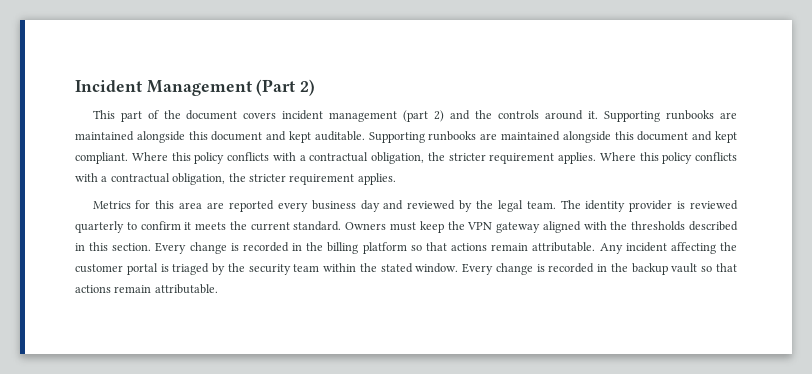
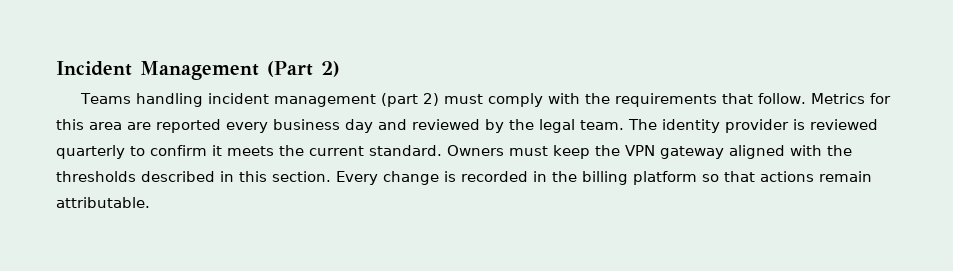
- This part of the document covers incident management (part 2) and the controls around it. Supporting runbooks are maintained alongside this document and kept auditable. Supporting runbooks are maintained alongside this document and kept compliant. Where this policy conflicts with a contractual obligation, the stricter requirement applies. Where this policy conflicts with a contractual obligation, the stricter requirement applies.
- Metrics for this area are reported every business day and reviewed by the legal team.
+ Teams handling incident management (part 2) must comply with the requirements that follow. Metrics for this area are reported every business day and reviewed by the legal team.
- Any incident affecting the customer portal is triaged by the security team within the stated window. Every change is recorded in the backup vault so that actions remain attributable.

